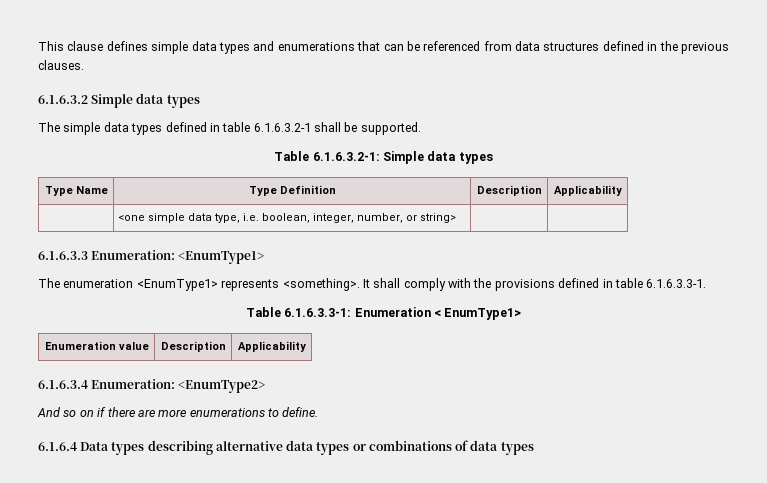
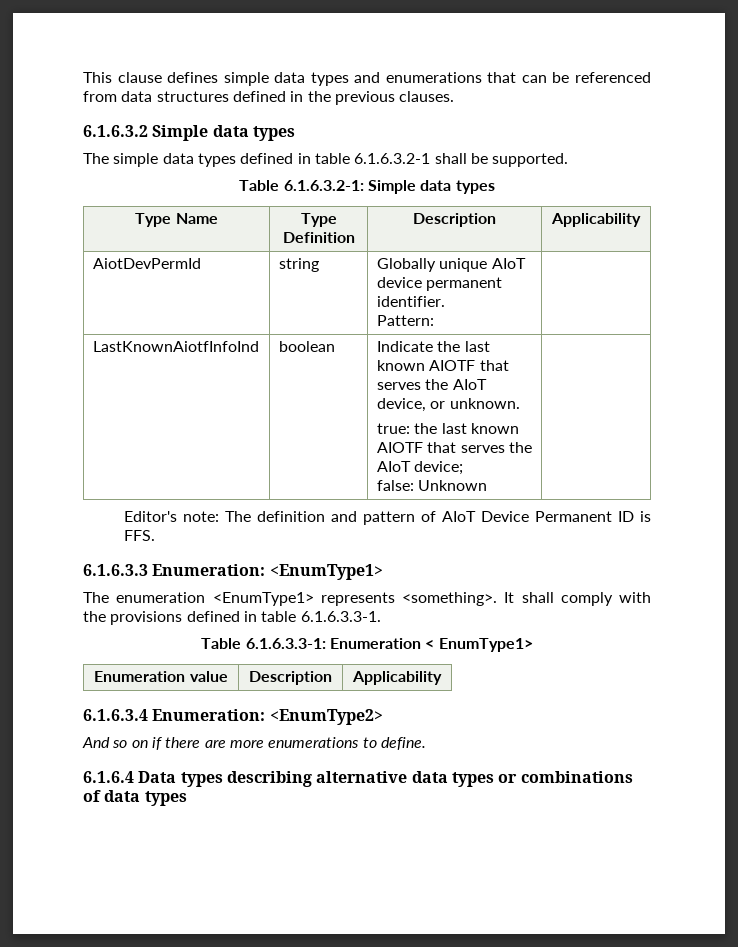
- | <one simple data type, i.e. boolean, integer, number, or string> | |
+ AiotDevPermId | string | Globally unique AIoT device permanent identifier.
+ Pattern: |
+ LastKnownAiotfInfoInd | boolean | Indicate the last known AIOTF that serves the AIoT device, or unknown.
+ true: the last known AIOTF that serves the AIoT device;
+ false: Unknown |
+ Editor's note: The definition and pattern of AIoT Device Permanent ID is FFS.

